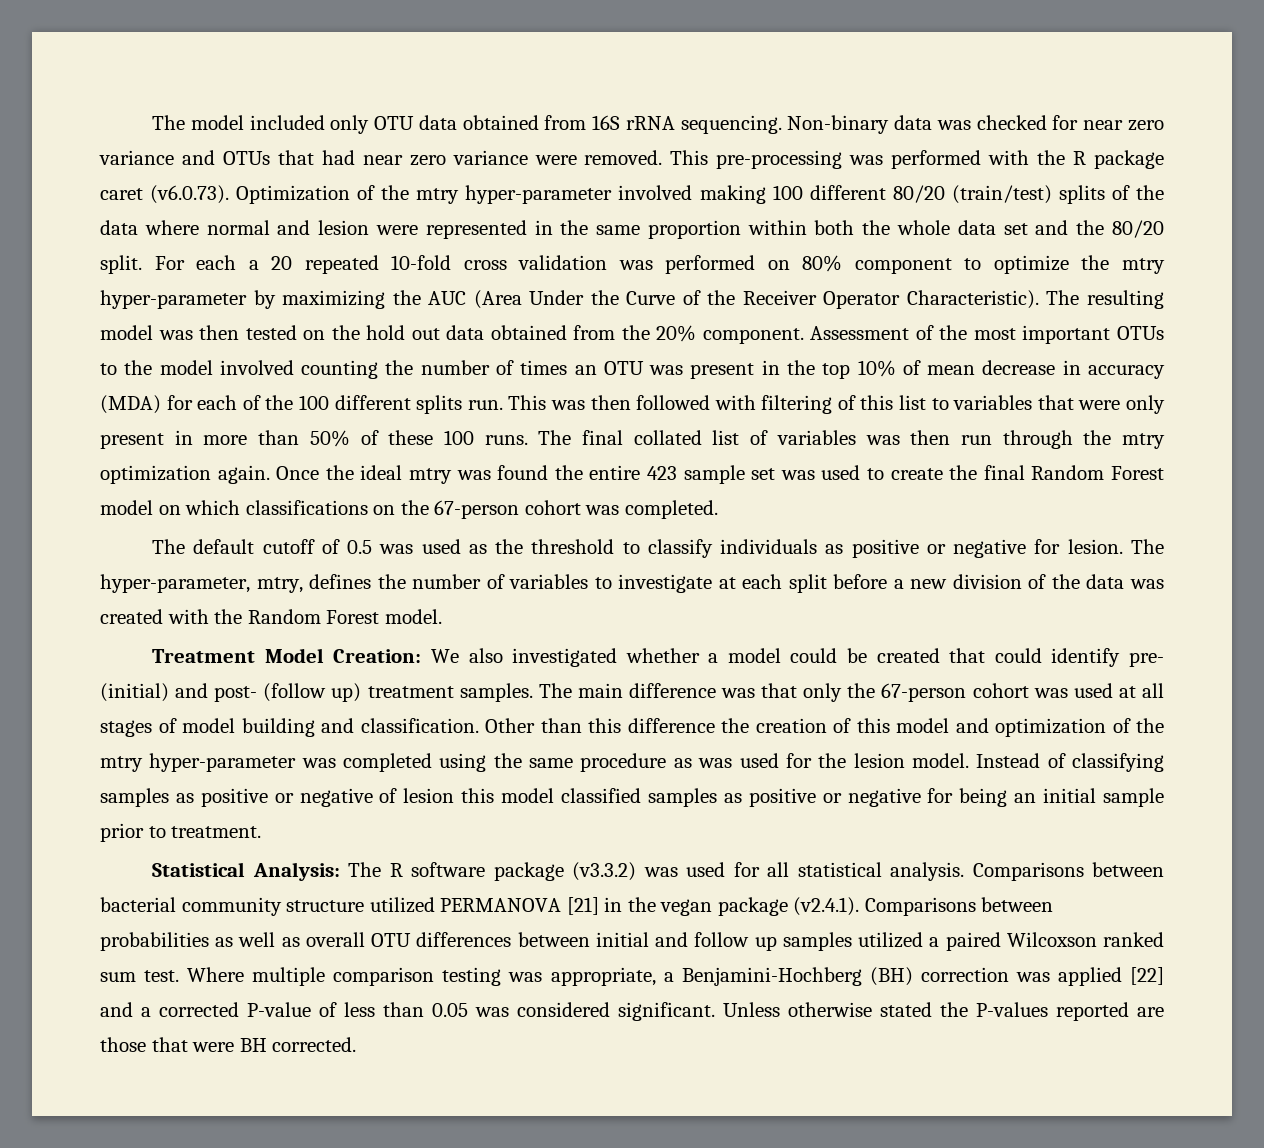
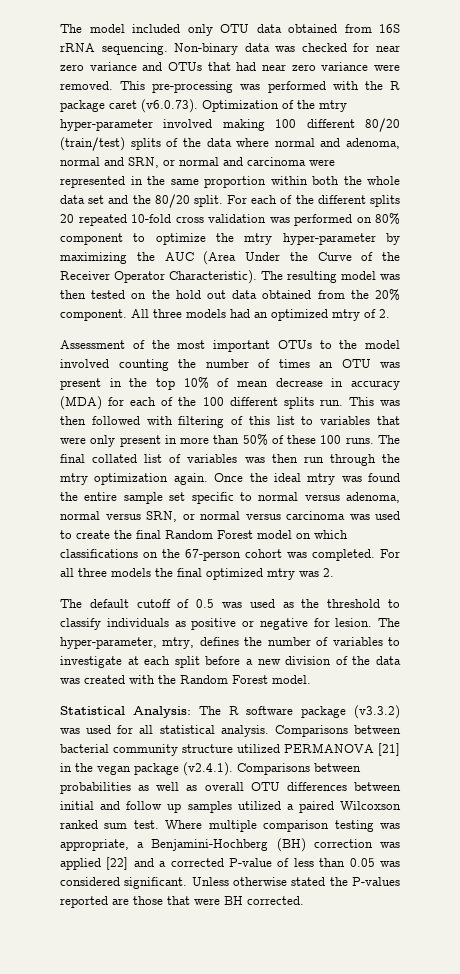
- This pre-processing was performed with the R package caret (v6.0.73). Optimization of the mtry hyper-parameter involved making 100 different 80/20 (train/test) splits of the data where normal and lesion were represented in the same proportion within both the whole data set and the 80/20 split.
+ This pre-processing was performed with the R package caret (v6.0.73). Optimization of the mtry hyper-parameter involved making 100 different 80/20 (train/test) splits of the data where normal and adenoma, normal and SRN, or normal and carcinoma were represented in the same proportion within both the whole data set and the 80/20 split.
- For each a 20 repeated 10-fold cross validation was performed on 80% component to optimize the mtry hyper-parameter by maximizing the AUC (Area Under the Curve of the Receiver Operator Characteristic).
+ For each of the different splits 20 repeated 10-fold cross validation was performed on 80% component to optimize the mtry hyper-parameter by maximizing the AUC (Area Under the Curve of the Receiver Operator Characteristic).
- The resulting model was then tested on the hold out data obtained from the 20% component. Assessment of the most important OTUs to the model involved counting the number of times an OTU was present in the top 10% of mean decrease in accuracy (MDA) for each of the 100 different splits run.
+ The resulting model was then tested on the hold out data obtained from the 20% component. All three models had an optimized mtry of 2.
+ Assessment of the most important OTUs to the model involved counting the number of times an OTU was present in the top 10% of mean decrease in accuracy (MDA) for each of the 100 different splits run.
- Once the ideal mtry was found the entire 423 sample set was used to create the final Random Forest model on which classifications on the 67-person cohort was completed.
+ Once the ideal mtry was found the entire sample set specific to normal versus adenoma, normal versus SRN, or normal versus carcinoma was used to create the final Random Forest model on which classifications on the 67-person cohort was completed. For all three models the final optimized mtry was 2.
- Treatment Model Creation: We also investigated whether a model could be created that could identify pre- (initial) and post- (follow up) treatment samples. The main difference was that only the 67-person cohort was used at all stages of model building and classification. Other than this difference the creation of this model and optimization of the mtry hyper-parameter was completed using the same procedure as was used for the lesion model. Instead of classifying samples as positive or negative of lesion this model classified samples as positive or negative for being an initial sample prior to treatment.

